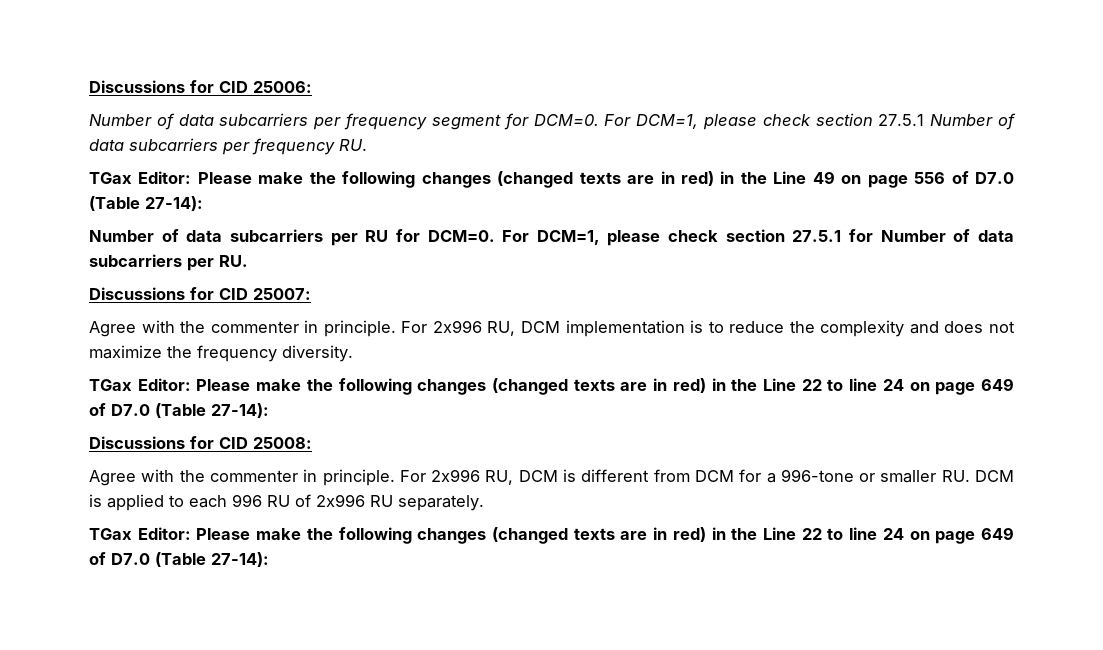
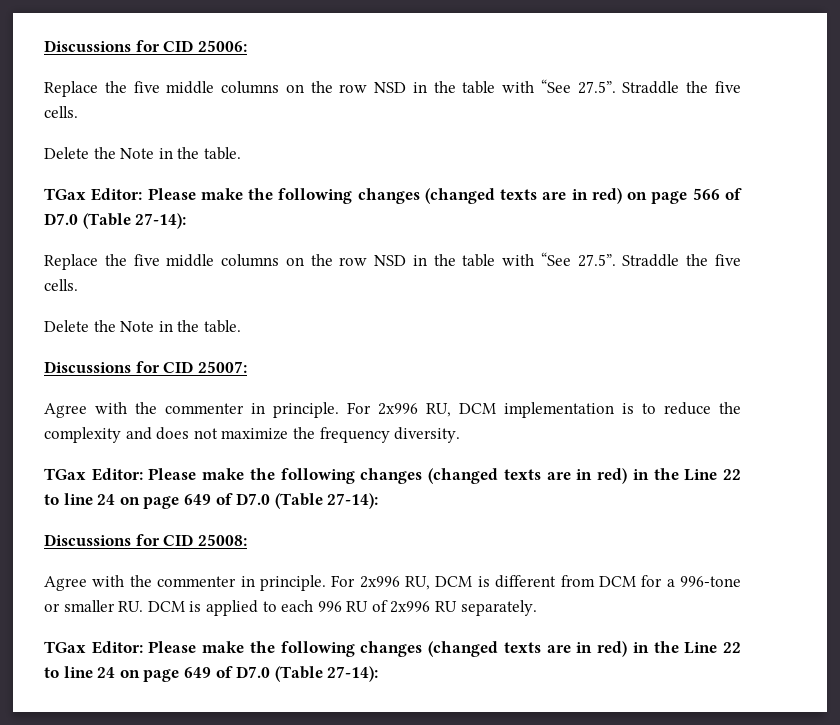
  Discussions for CID 25006:
- Number of data subcarriers per frequency segment for DCM=0. For DCM=1, please check section 27.5.1 Number of data subcarriers per frequency RU.
+ Replace the five middle columns on the row NSD in the table with “See 27.5”. Straddle the five cells.
+ Delete the Note in the table.
- TGax Editor: Please make the following changes (changed texts are in red) in the Line 49 on page 556 of D7.0 (Table 27-14):
- Number of data subcarriers per RU for DCM=0. For DCM=1, please check section 27.5.1 for Number of data subcarriers per RU.
+ TGax Editor: Please make the following changes (changed texts are in red) on page 566 of D7.0 (Table 27-14):
+ Replace the five middle columns on the row NSD in the table with “See 27.5”. Straddle the five cells.
+ Delete the Note in the table.

